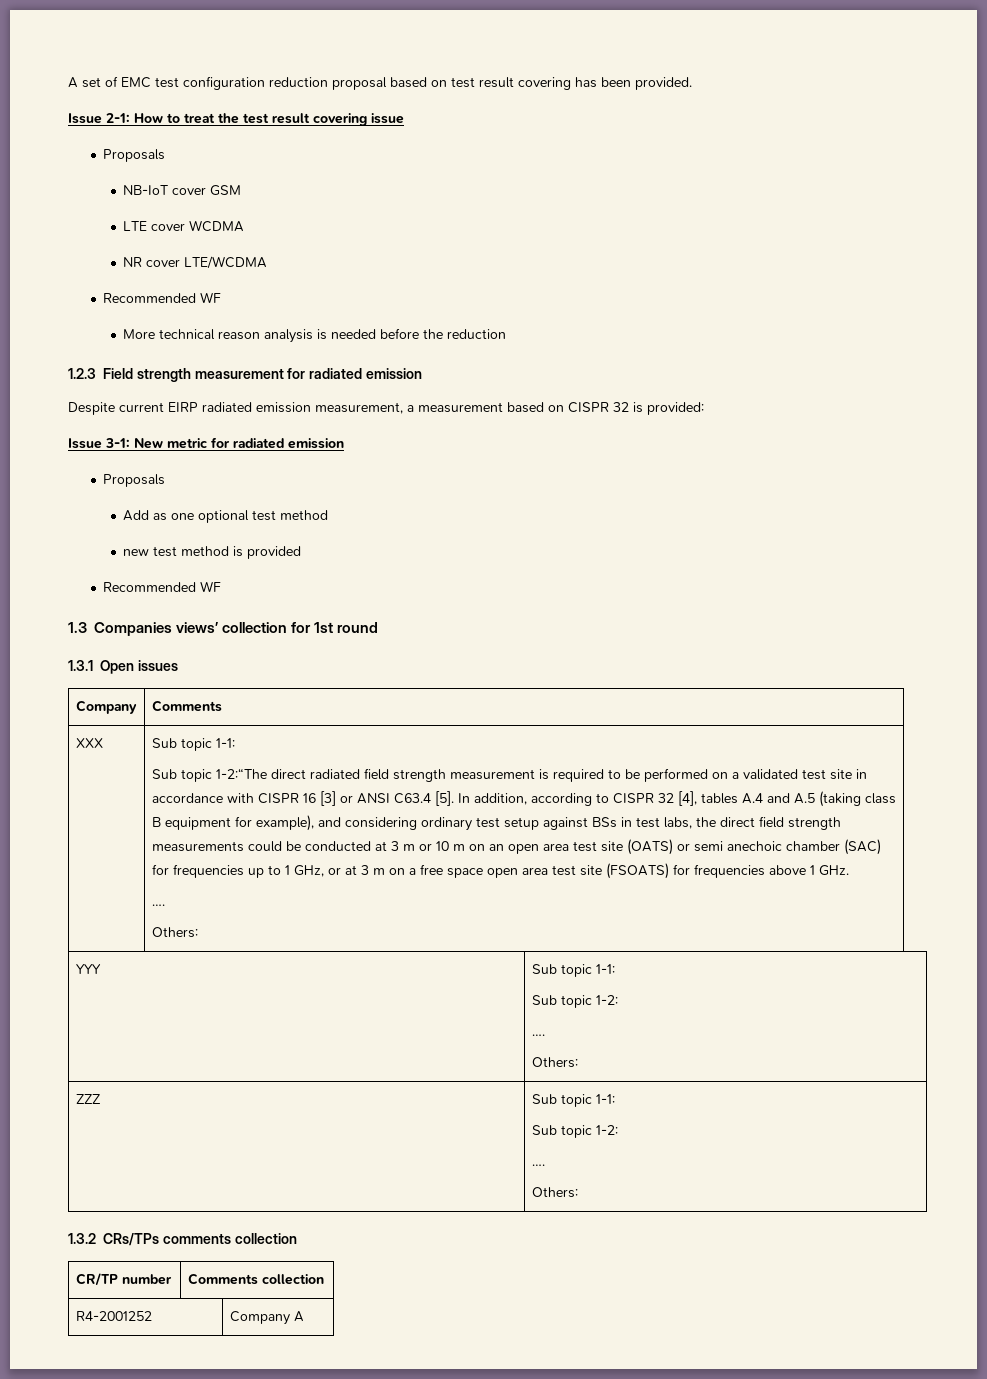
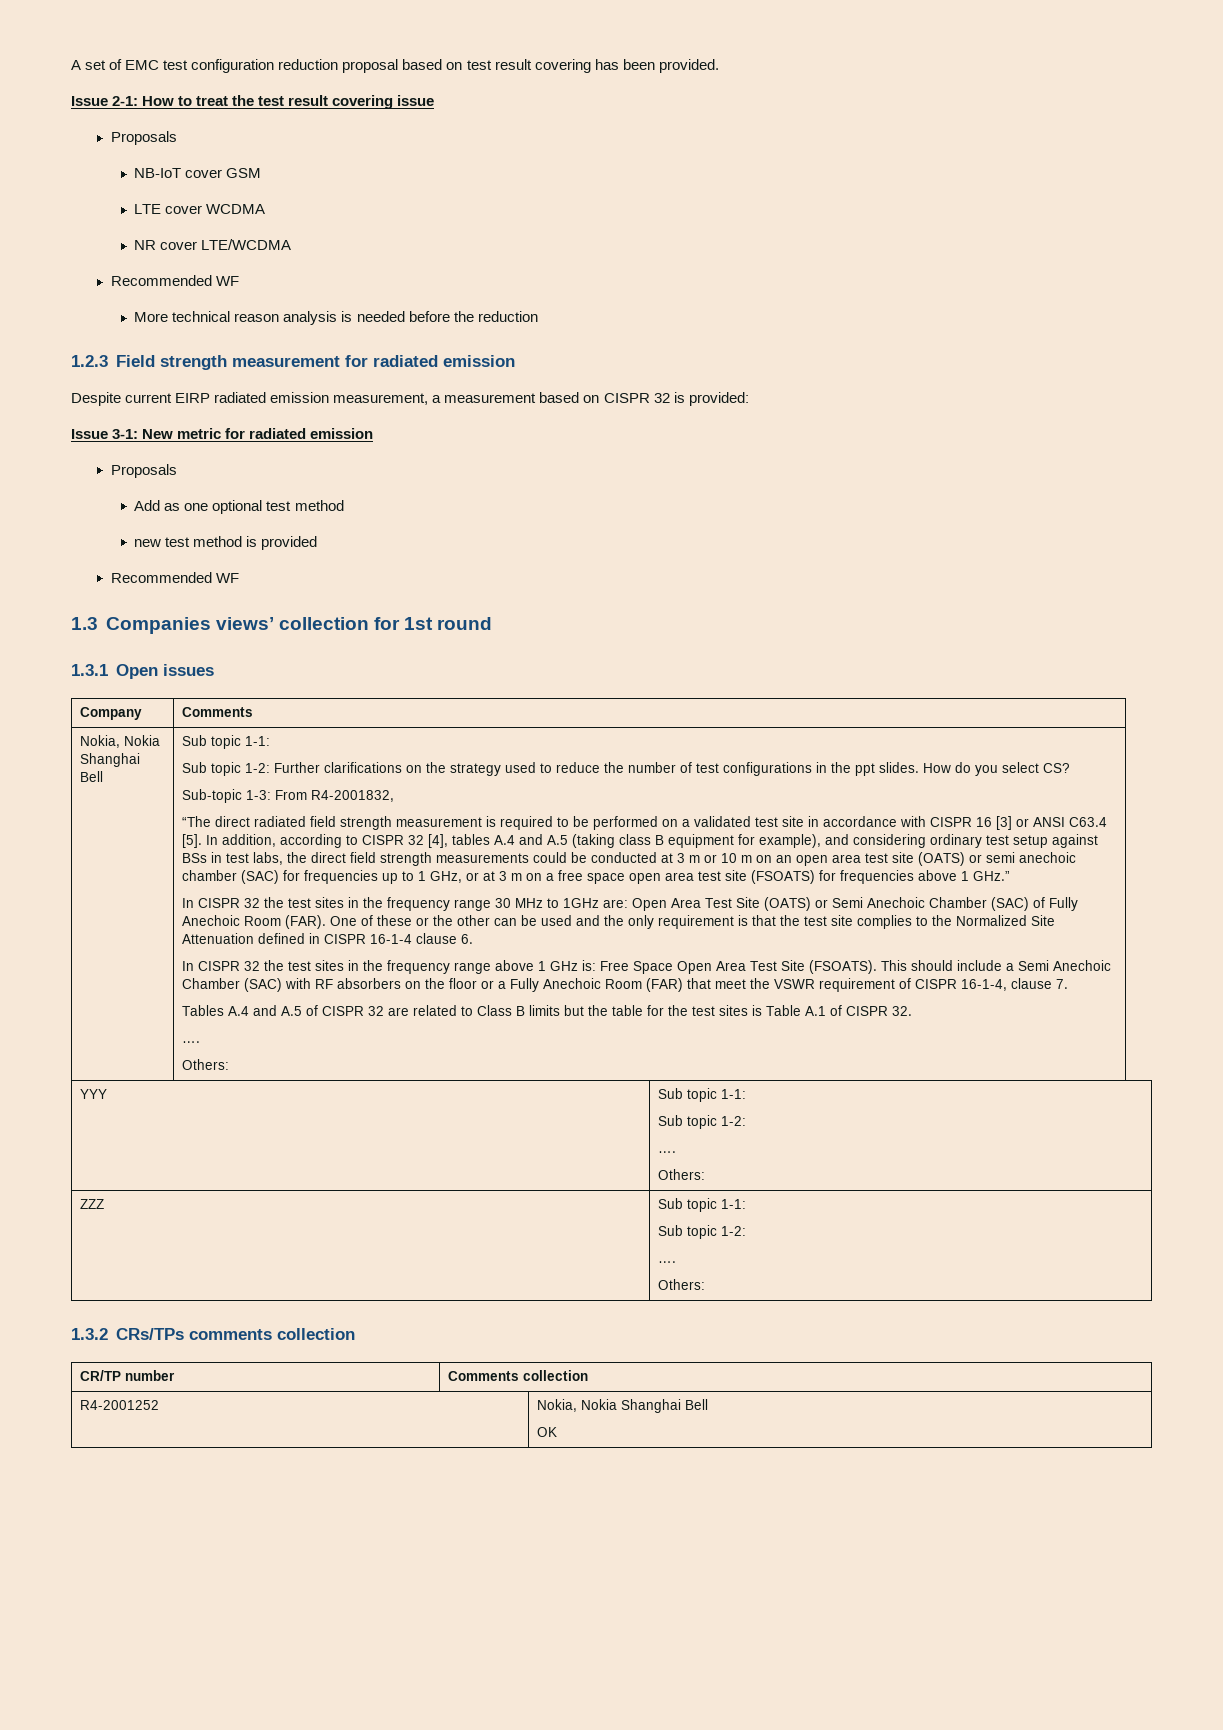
- XXX | Sub topic 1-1:
- Sub topic 1-2:“The direct radiated field strength measurement is required to be performed on a validated test site in accordance with CISPR 16 [3] or ANSI C63.4 [5].
+ Nokia, Nokia Shanghai Bell | Sub topic 1-1:
+ Sub topic 1-2: Further clarifications on the strategy used to reduce the number of test configurations in the ppt slides. How do you select CS?
+ Sub-topic 1-3: From R4-2001832,
+ “The direct radiated field strength measurement is required to be performed on a validated test site in accordance with CISPR 16 [3] or ANSI C63.4 [5].
- In addition, according to CISPR 32 [4], tables A.4 and A.5 (taking class B equipment for example), and considering ordinary test setup against BSs in test labs, the direct field strength measurements could be conducted at 3 m or 10 m on an open area test site (OATS) or semi anechoic chamber (SAC) for frequencies up to 1 GHz, or at 3 m on a free space open area test site (FSOATS) for frequencies above 1 GHz.
+ In addition, according to CISPR 32 [4], tables A.4 and A.5 (taking class B equipment for example), and considering ordinary test setup against BSs in test labs, the direct field strength measurements could be conducted at 3 m or 10 m on an open area test site (OATS) or semi anechoic chamber (SAC) for frequencies up to 1 GHz, or at 3 m on a free space open area test site (FSOATS) for frequencies above 1 GHz.”
+ In CISPR 32 the test sites in the frequency range 30 MHz to 1GHz are: Open Area Test Site (OATS) or Semi Anechoic Chamber (SAC) of Fully Anechoic Room (FAR). One of these or the other can be used and the only requirement is that the test site complies to the Normalized Site Attenuation defined in CISPR 16-1-4 clause 6.
+ In CISPR 32 the test sites in the frequency range above 1 GHz is: Free Space Open Area Test Site (FSOATS). This should include a Semi Anechoic Chamber (SAC) with RF absorbers on the floor or a Fully Anechoic Room (FAR) that meet the VSWR requirement of CISPR 16-1-4, clause 7.
+ Tables A.4 and A.5 of CISPR 32 are related to Class B limits but the table for the test sites is Table A.1 of CISPR 32.
- R4-2001252 | Company A
+ R4-2001252 | Nokia, Nokia Shanghai Bell
+ OK

